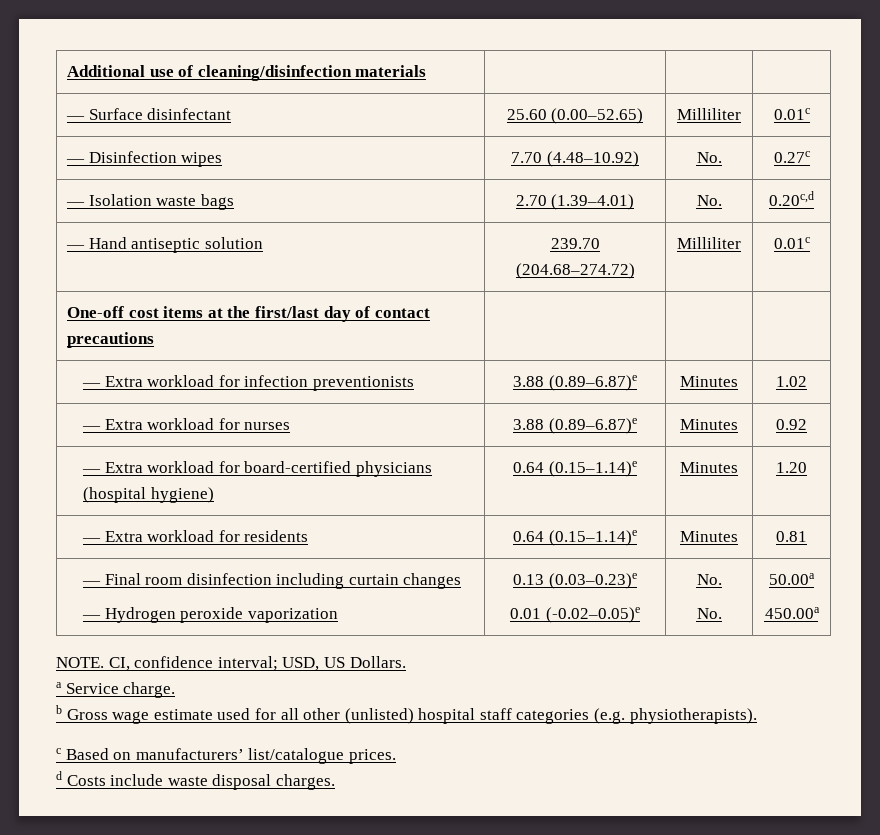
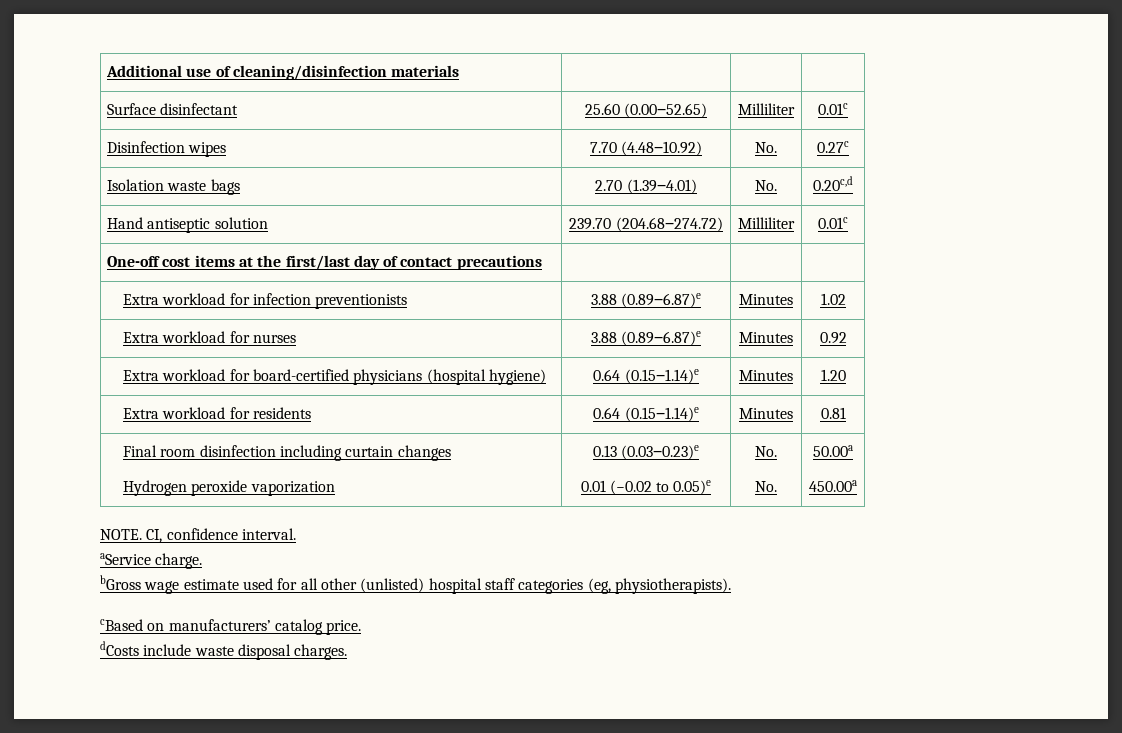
- — Surface disinfectant | 25.60 (0.00‒52.65) | Milliliter | 0.01c
+ Surface disinfectant | 25.60 (0.00‒52.65) | Milliliter | 0.01c
- — Disinfection wipes | 7.70 (4.48‒10.92) | No. | 0.27c
+ Disinfection wipes | 7.70 (4.48‒10.92) | No. | 0.27c
- — Isolation waste bags | 2.70 (1.39‒4.01) | No. | 0.20c,d
+ Isolation waste bags | 2.70 (1.39‒4.01) | No. | 0.20c,d
- — Hand antiseptic solution | 239.70 (204.68‒274.72) | Milliliter | 0.01c
+ Hand antiseptic solution | 239.70 (204.68‒274.72) | Milliliter | 0.01c
- — Extra workload for infection preventionists | 3.88 (0.89‒6.87)e | Minutes | 1.02
+ Extra workload for infection preventionists | 3.88 (0.89‒6.87)e | Minutes | 1.02
- — Extra workload for nurses | 3.88 (0.89‒6.87)e | Minutes | 0.92
+ Extra workload for nurses | 3.88 (0.89‒6.87)e | Minutes | 0.92
- — Extra workload for board-certified physicians (hospital hygiene) | 0.64 (0.15‒1.14)e | Minutes | 1.20
+ Extra workload for board-certified physicians (hospital hygiene) | 0.64 (0.15‒1.14)e | Minutes | 1.20
- — Extra workload for residents | 0.64 (0.15‒1.14)e | Minutes | 0.81
+ Extra workload for residents | 0.64 (0.15‒1.14)e | Minutes | 0.81
- — Final room disinfection including curtain changes
- — Hydrogen peroxide vaporization | 0.13 (0.03‒0.23)e
- 0.01 (-0.02–0.05)e | No.
+ Final room disinfection including curtain changes
+ Hydrogen peroxide vaporization | 0.13 (0.03‒0.23)e
+ 0.01 (−0.02 to 0.05)e | No.
- CI, confidence interval; USD, US Dollars.
- a Service charge.
+ CI, confidence interval.
+ aService charge.
- b Gross wage estimate used for all other (unlisted) hospital staff categories (e.g. physiotherapists).
+ bGross wage estimate used for all other (unlisted) hospital staff categories (eg, physiotherapists).
- c Based on manufacturers’ list/catalogue prices.
- d Costs include waste disposal charges.
+ cBased on manufacturers’ catalog price.
+ dCosts include waste disposal charges.

